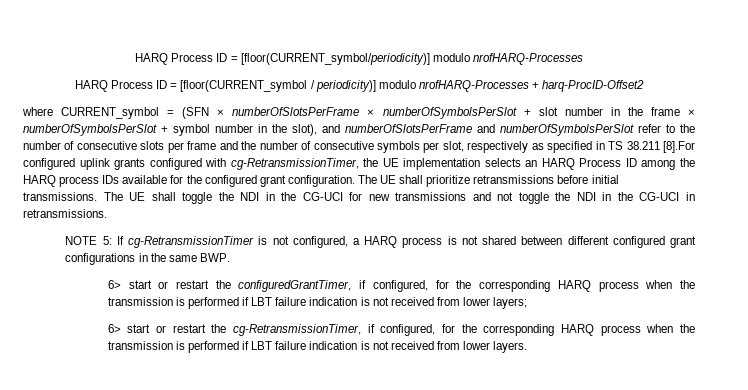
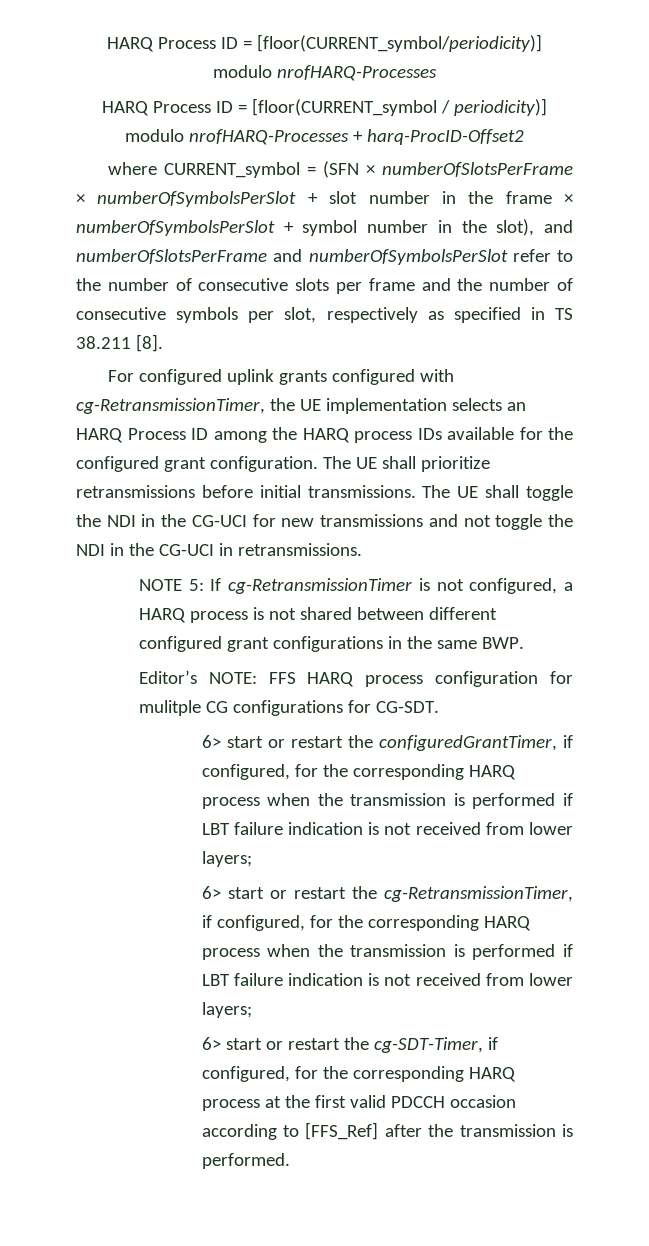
- where CURRENT_symbol = (SFN × numberOfSlotsPerFrame × numberOfSymbolsPerSlot + slot number in the frame × numberOfSymbolsPerSlot + symbol number in the slot), and numberOfSlotsPerFrame and numberOfSymbolsPerSlot refer to the number of consecutive slots per frame and the number of consecutive symbols per slot, respectively as specified in TS 38.211 [8].For configured uplink grants configured with cg-RetransmissionTimer, the UE implementation selects an HARQ Process ID among the HARQ process IDs available for the configured grant configuration.
+ where CURRENT_symbol = (SFN × numberOfSlotsPerFrame × numberOfSymbolsPerSlot + slot number in the frame × numberOfSymbolsPerSlot + symbol number in the slot), and numberOfSlotsPerFrame and numberOfSymbolsPerSlot refer to the number of consecutive slots per frame and the number of consecutive symbols per slot, respectively as specified in TS 38.211 [8].
+ For configured uplink grants configured with cg-RetransmissionTimer, the UE implementation selects an HARQ Process ID among the HARQ process IDs available for the configured grant configuration.
+ Editor’s NOTE: FFS HARQ process configuration for mulitple CG configurations for CG-SDT.
- 6> start or restart the cg-RetransmissionTimer, if configured, for the corresponding HARQ process when the transmission is performed if LBT failure indication is not received from lower layers.
+ 6> start or restart the cg-RetransmissionTimer, if configured, for the corresponding HARQ process when the transmission is performed if LBT failure indication is not received from lower layers;
+ 6> start or restart the cg-SDT-Timer, if configured, for the corresponding HARQ process at the first valid PDCCH occasion according to [FFS_Ref] after the transmission is performed.

